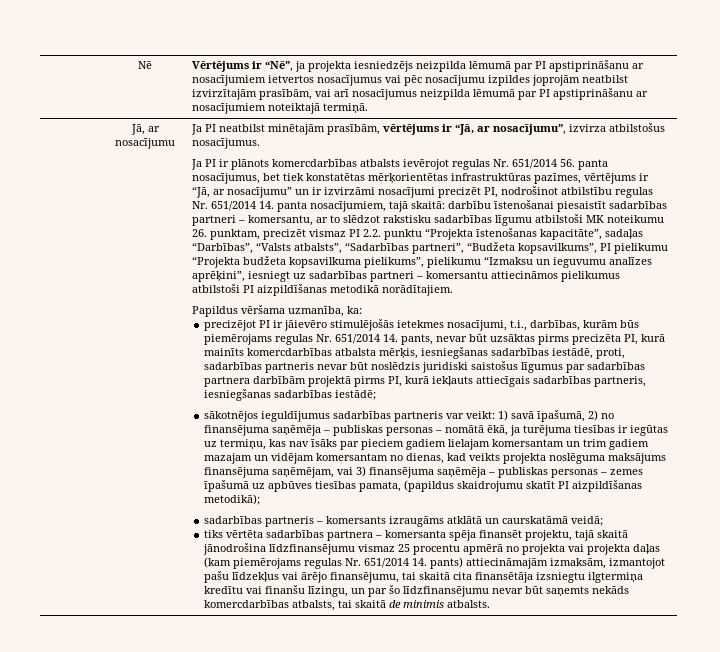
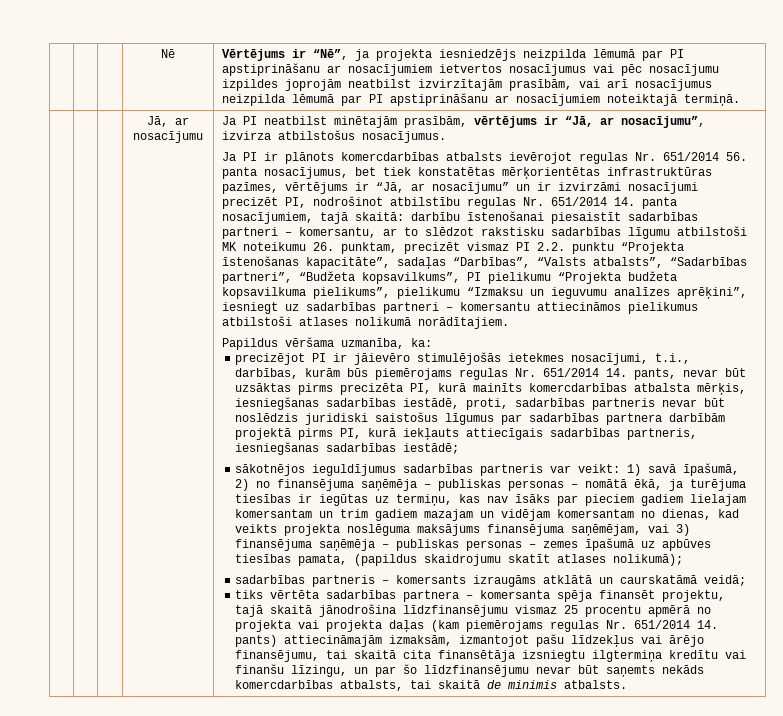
- darbību īstenošanai piesaistīt sadarbības partneri – komersantu, ar to slēdzot rakstisku sadarbības līgumu atbilstoši MK noteikumu 26. punktam, precizēt vismaz PI 2.2. punktu “Projekta īstenošanas kapacitāte”, sadaļas “Darbības”, “Valsts atbalsts”, “Sadarbības partneri”, “Budžeta kopsavilkums”, PI pielikumu “Projekta budžeta kopsavilkuma pielikums”, pielikumu “Izmaksu un ieguvumu analīzes aprēķini”, iesniegt uz sadarbības partneri – komersantu attiecināmos pielikumus atbilstoši PI aizpildīšanas metodikā norādītajiem.
+ darbību īstenošanai piesaistīt sadarbības partneri – komersantu, ar to slēdzot rakstisku sadarbības līgumu atbilstoši MK noteikumu 26. punktam, precizēt vismaz PI 2.2. punktu “Projekta īstenošanas kapacitāte”, sadaļas “Darbības”, “Valsts atbalsts”, “Sadarbības partneri”, “Budžeta kopsavilkums”, PI pielikumu “Projekta budžeta kopsavilkuma pielikums”, pielikumu “Izmaksu un ieguvumu analīzes aprēķini”, iesniegt uz sadarbības partneri – komersantu attiecināmos pielikumus atbilstoši atlases nolikumā norādītajiem.
- 1) savā īpašumā, 2) no finansējuma saņēmēja – publiskas personas – nomātā ēkā, ja turējuma tiesības ir iegūtas uz termiņu, kas nav īsāks par pieciem gadiem lielajam komersantam un trim gadiem mazajam un vidējam komersantam no dienas, kad veikts projekta noslēguma maksājums finansējuma saņēmējam, vai 3) finansējuma saņēmēja – publiskas personas – zemes īpašumā uz apbūves tiesības pamata, (papildus skaidrojumu skatīt PI aizpildīšanas metodikā);
+ 1) savā īpašumā, 2) no finansējuma saņēmēja – publiskas personas – nomātā ēkā, ja turējuma tiesības ir iegūtas uz termiņu, kas nav īsāks par pieciem gadiem lielajam komersantam un trim gadiem mazajam un vidējam komersantam no dienas, kad veikts projekta noslēguma maksājums finansējuma saņēmējam, vai 3) finansējuma saņēmēja – publiskas personas – zemes īpašumā uz apbūves tiesības pamata, (papildus skaidrojumu skatīt atlases nolikumā);

